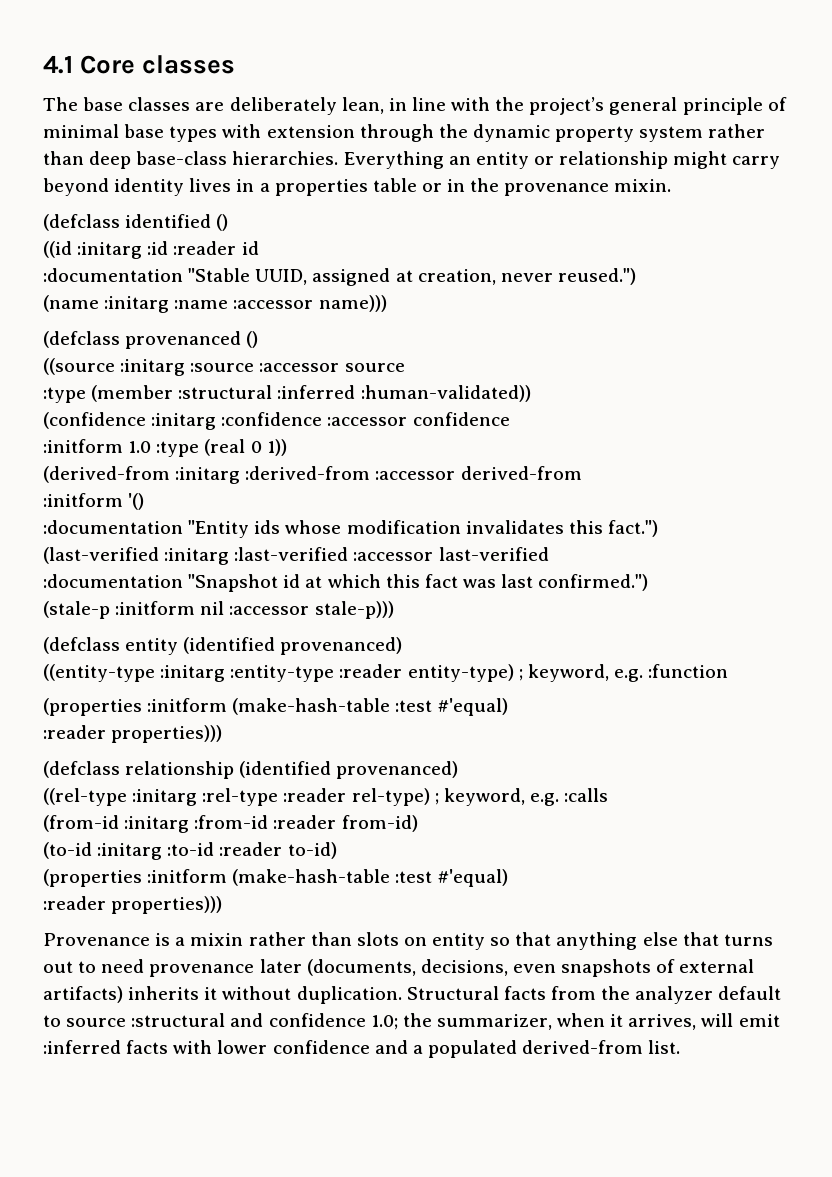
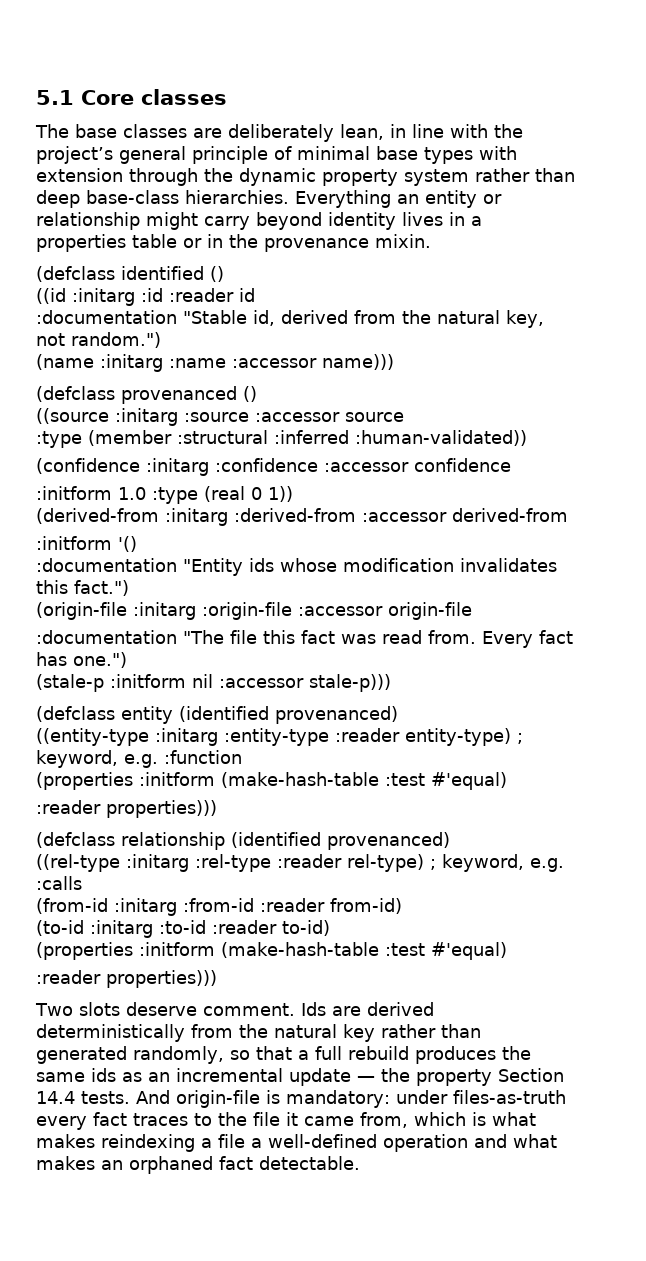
- 4.1 Core classes
+ 5.1 Core classes
- :documentation "Stable UUID, assigned at creation, never reused.")
+ :documentation "Stable id, derived from the natural key, not random.")
- (last-verified :initarg :last-verified :accessor last-verified
- :documentation "Snapshot id at which this fact was last confirmed.")
+ (origin-file :initarg :origin-file :accessor origin-file
+ :documentation "The file this fact was read from. Every fact has one.")
- Provenance is a mixin rather than slots on entity so that anything else that turns out to need provenance later (documents, decisions, even snapshots of external artifacts) inherits it without duplication. Structural facts from the analyzer default to source :structural and confidence 1.0; the summarizer, when it arrives, will emit :inferred facts with lower confidence and a populated derived-from list.
+ Two slots deserve comment. Ids are derived deterministically from the natural key rather than generated randomly, so that a full rebuild produces the same ids as an incremental update — the property Section 14.4 tests. And origin-file is mandatory: under files-as-truth every fact traces to the file it came from, which is what makes reindexing a file a well-defined operation and what makes an orphaned fact detectable.

